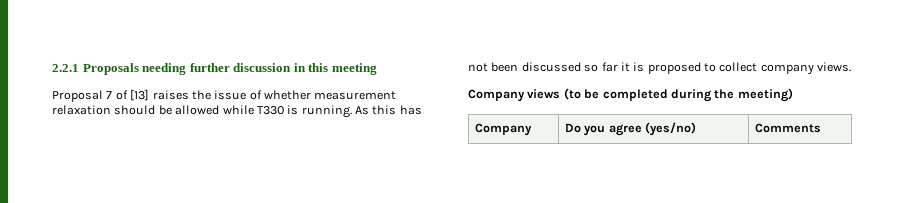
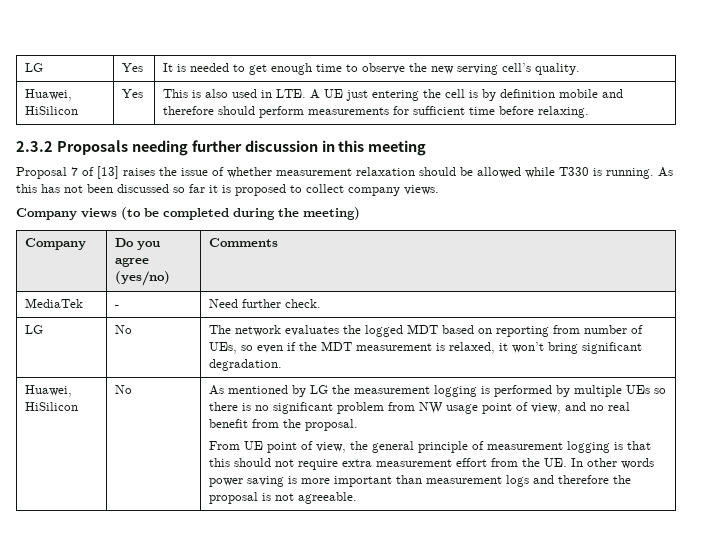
- 2.2.1 Proposals needing further discussion in this meeting
+ LG | Yes | It is needed to get enough time to observe the new serving cell’s quality.
+ Huawei, HiSilicon | Yes | This is also used in LTE. A UE just entering the cell is by definition mobile and therefore should perform measurements for sufficient time before relaxing.
+ 2.3.2 Proposals needing further discussion in this meeting
+ MediaTek | - | Need further check.
+ LG | No | The network evaluates the logged MDT based on reporting from number of UEs, so even if the MDT measurement is relaxed, it won’t bring significant degradation.
+ Huawei, HiSilicon | No | As mentioned by LG the measurement logging is performed by multiple UEs so there is no significant problem from NW usage point of view, and no real benefit from the proposal.
+ From UE point of view, the general principle of measurement logging is that this should not require extra measurement effort from the UE. In other words power saving is more important than measurement logs and therefore the proposal is not agreeable.

